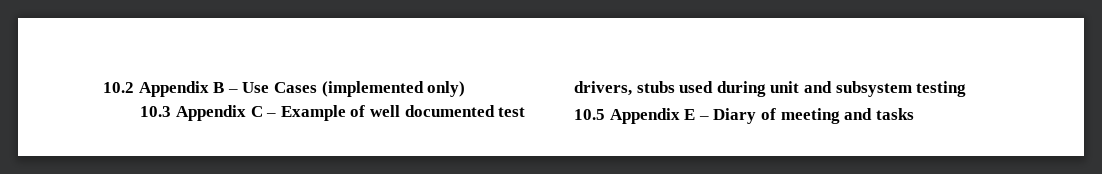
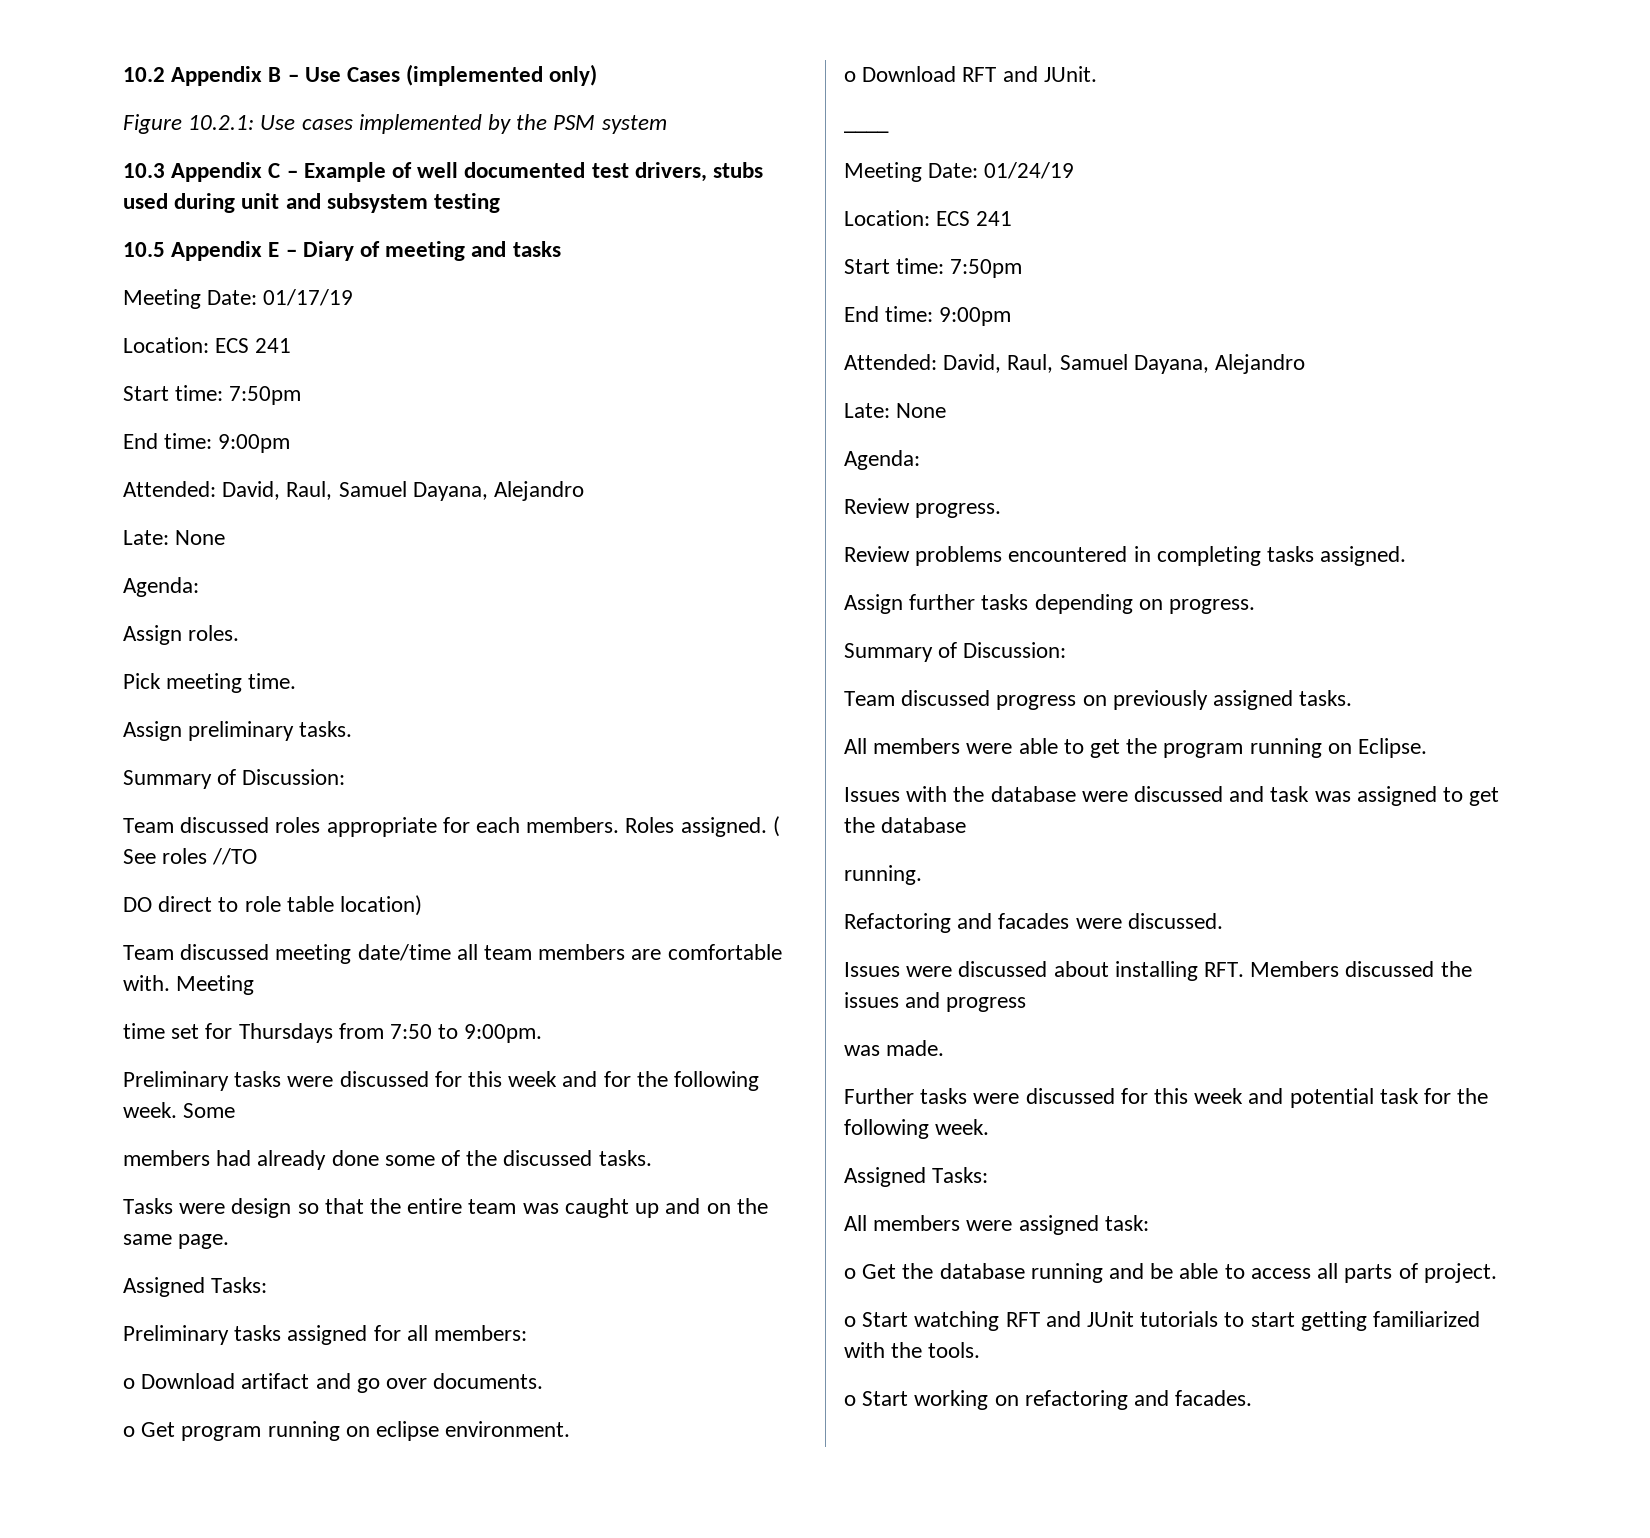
+ Figure 10.2.1: Use cases implemented by the PSM system
+ Meeting Date: 01/17/19
+ Location: ECS 241
+ Start time: 7:50pm
+ End time: 9:00pm
+ Attended: David, Raul, Samuel Dayana, Alejandro
+ Late: None
+ Agenda:
+ Assign roles.
+ Pick meeting time.
+ Assign preliminary tasks.
+ Summary of Discussion:
+ Team discussed roles appropriate for each members. Roles assigned. ( See roles //TO
+ DO direct to role table location)
+ Team discussed meeting date/time all team members are comfortable with. Meeting
+ time set for Thursdays from 7:50 to 9:00pm.
+ Preliminary tasks were discussed for this week and for the following week. Some
+ members had already done some of the discussed tasks.
+ Tasks were design so that the entire team was caught up and on the same page.
+ Assigned Tasks:
+ Preliminary tasks assigned for all members:
+ o Download artifact and go over documents.
+ o Get program running on eclipse environment.
+ o Download RFT and JUnit.
+ ____
+ Meeting Date: 01/24/19
+ Location: ECS 241
+ Start time: 7:50pm
+ End time: 9:00pm
+ Attended: David, Raul, Samuel Dayana, Alejandro
+ Late: None
+ Agenda:
+ Review progress.
+ Review problems encountered in completing tasks assigned.
+ Assign further tasks depending on progress.
+ Summary of Discussion:
+ Team discussed progress on previously assigned tasks.
+ All members were able to get the program running on Eclipse.
+ Issues with the database were discussed and task was assigned to get the database
+ running.
+ Refactoring and facades were discussed.
+ Issues were discussed about installing RFT. Members discussed the issues and progress
+ was made.
+ Further tasks were discussed for this week and potential task for the following week.
+ Assigned Tasks:
+ All members were assigned task:
+ o Get the database running and be able to access all parts of project.
+ o Start watching RFT and JUnit tutorials to start getting familiarized with the tools.
+ o Start working on refactoring and facades.

